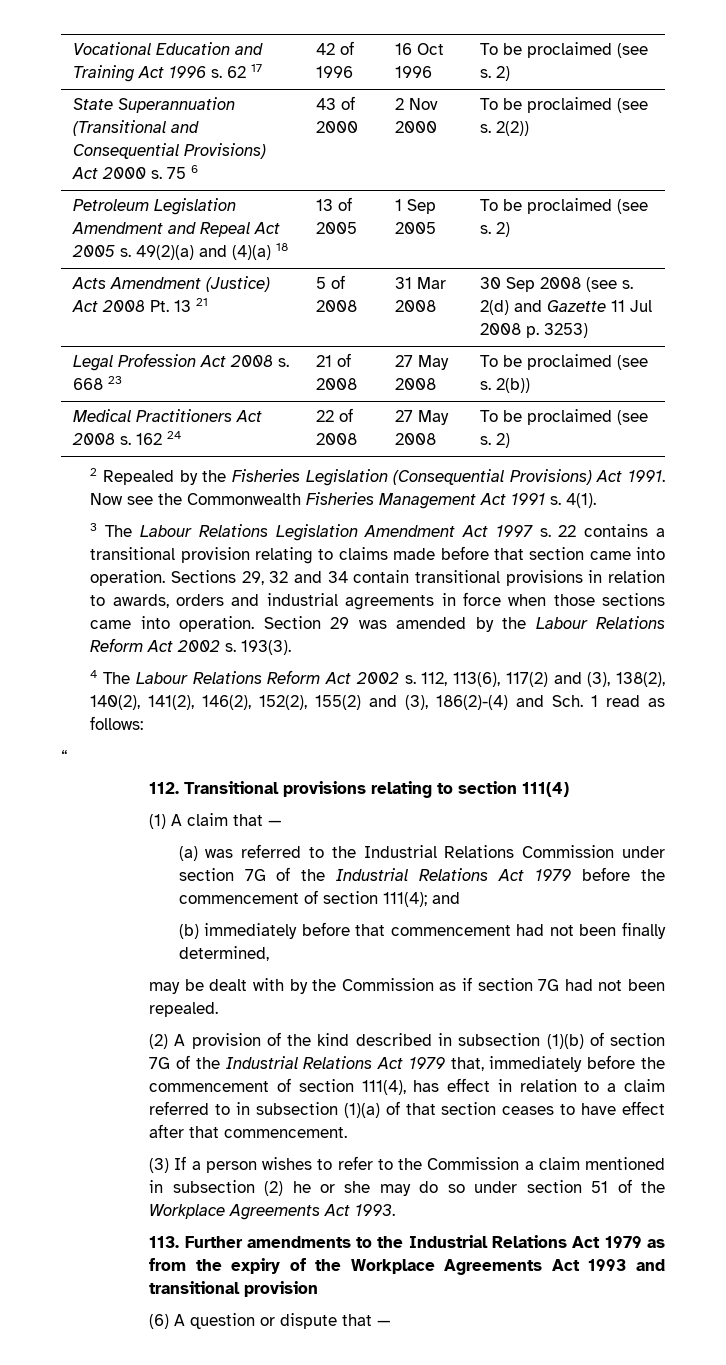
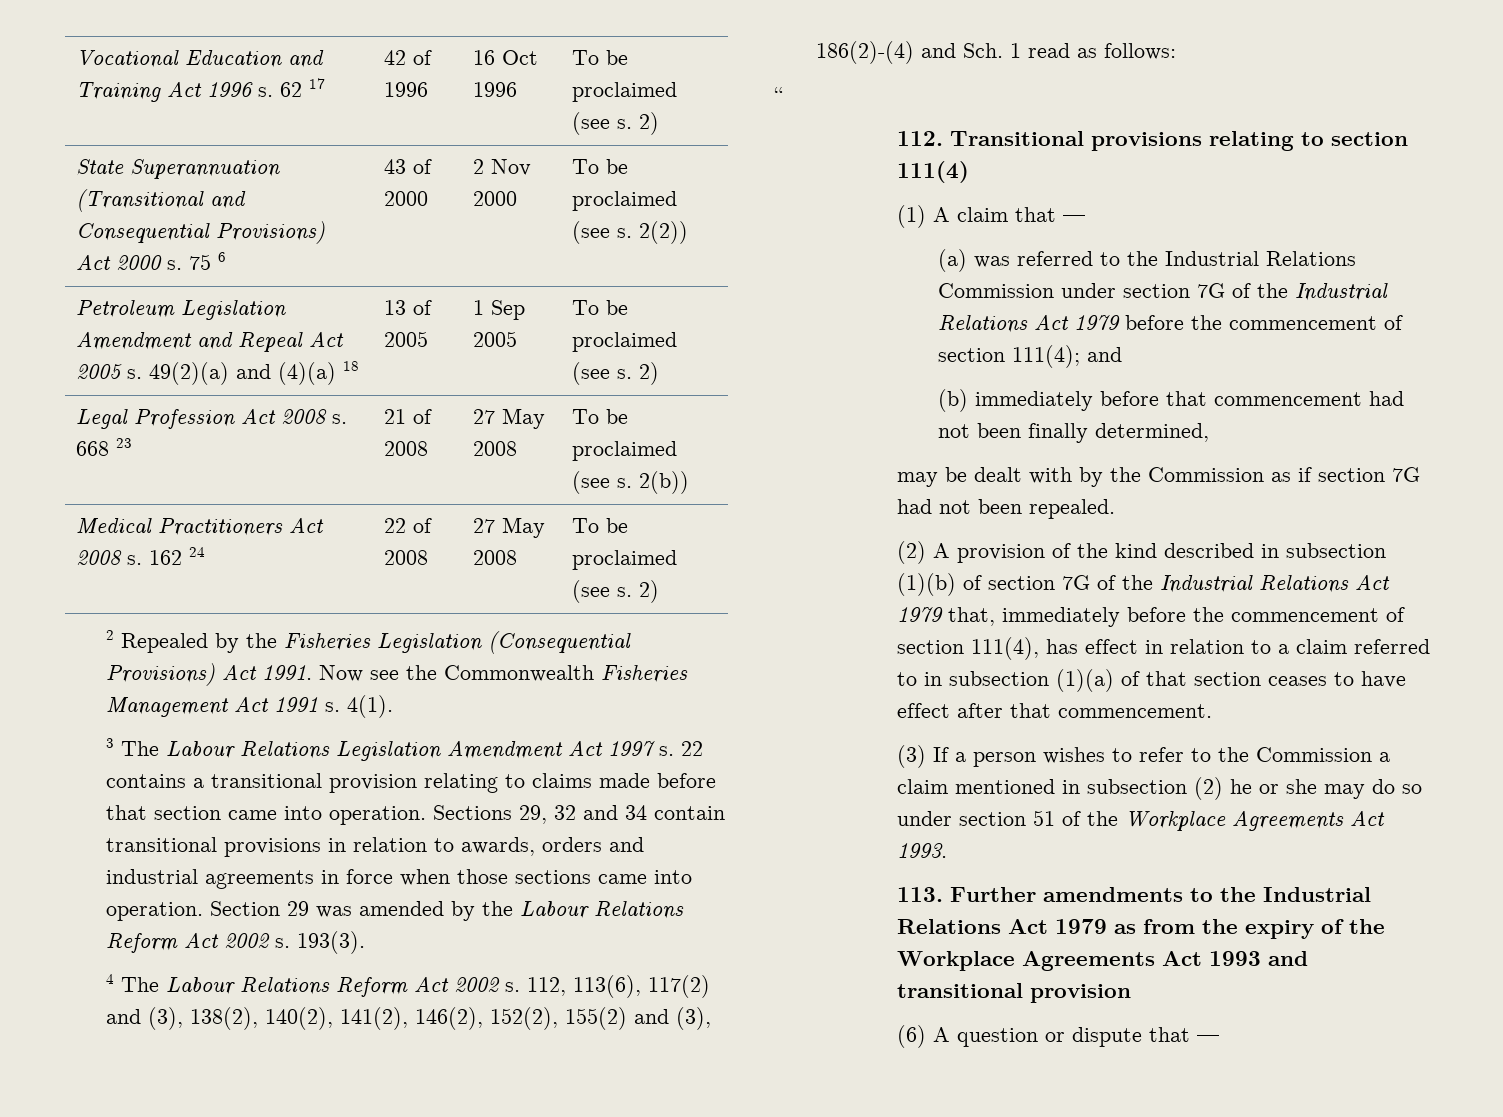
- Acts Amendment (Justice) Act 2008 Pt. 13 21 | 5 of 2008 | 31 Mar 2008 | 30 Sep 2008 (see s. 2(d) and Gazette 11 Jul 2008 p. 3253)

